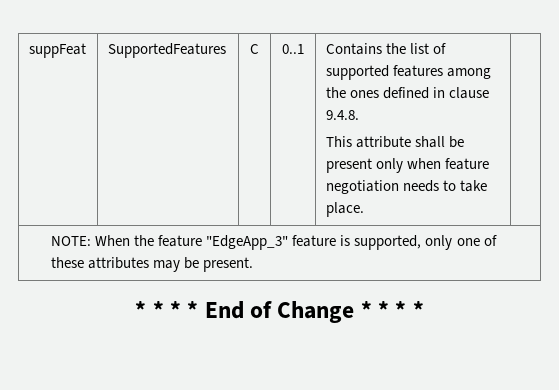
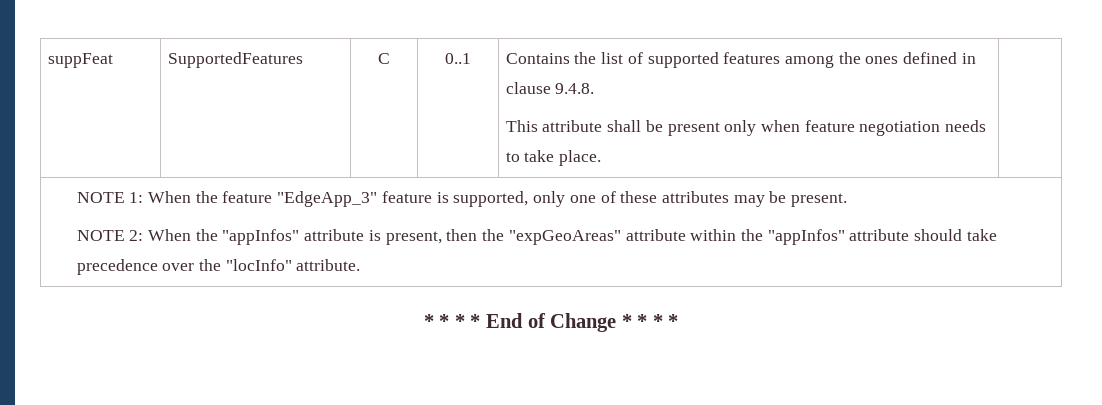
- NOTE: When the feature "EdgeApp_3" feature is supported, only one of these attributes may be present.
+ NOTE 1: When the feature "EdgeApp_3" feature is supported, only one of these attributes may be present.
+ NOTE 2: When the "appInfos" attribute is present, then the "expGeoAreas" attribute within the "appInfos" attribute should take precedence over the "locInfo" attribute.

